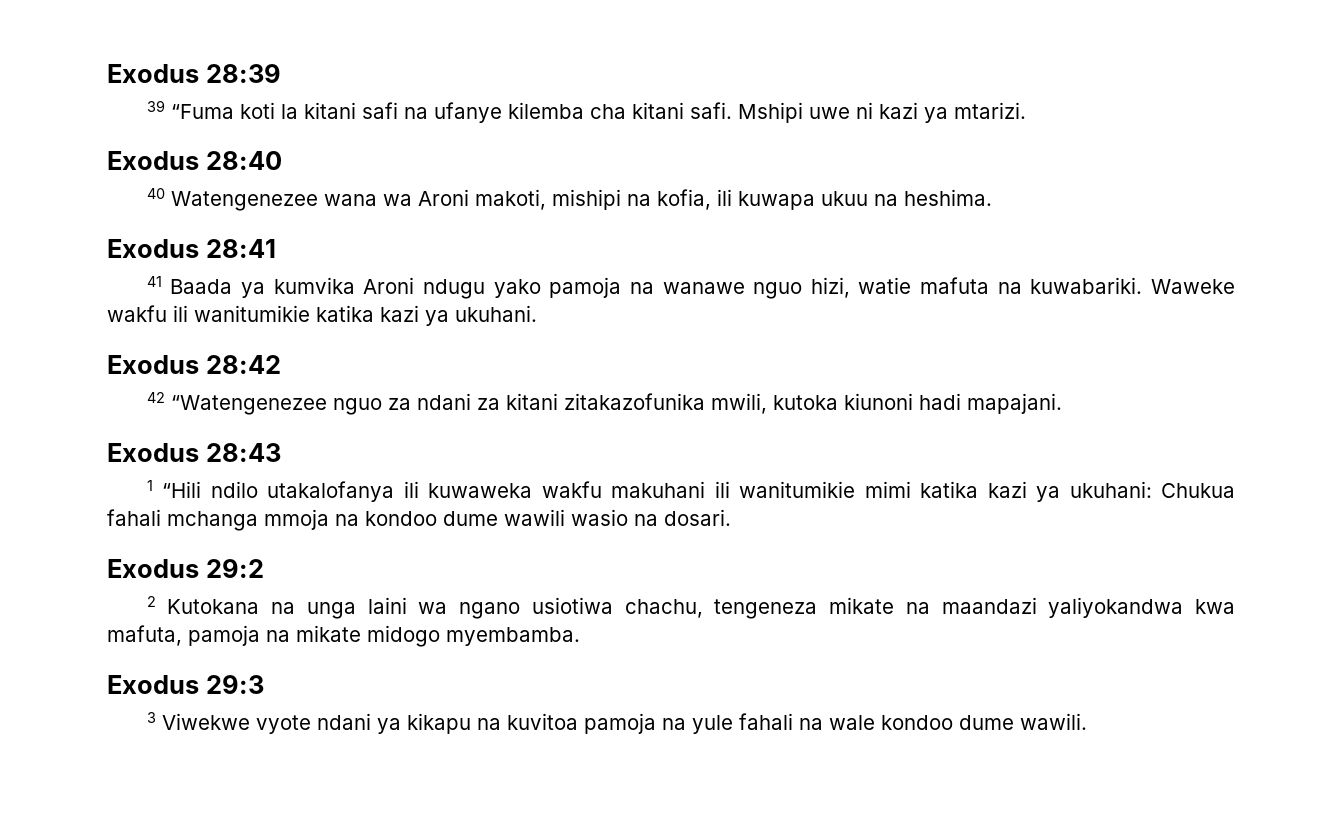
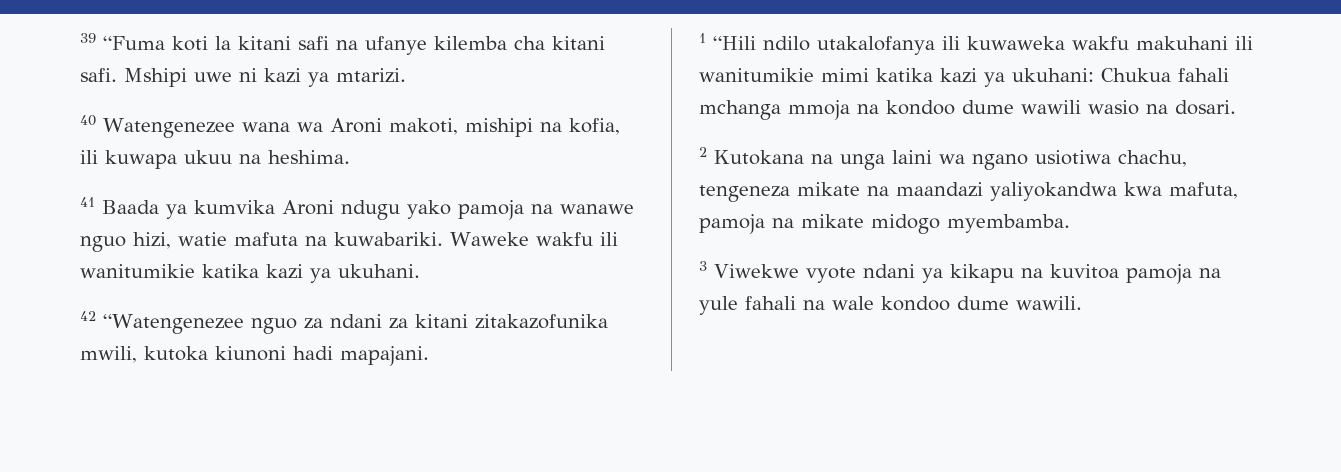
- Exodus 28:39
- Exodus 28:40
- Exodus 28:41
- Exodus 28:42
- Exodus 28:43
- Exodus 29:2
- Exodus 29:3

